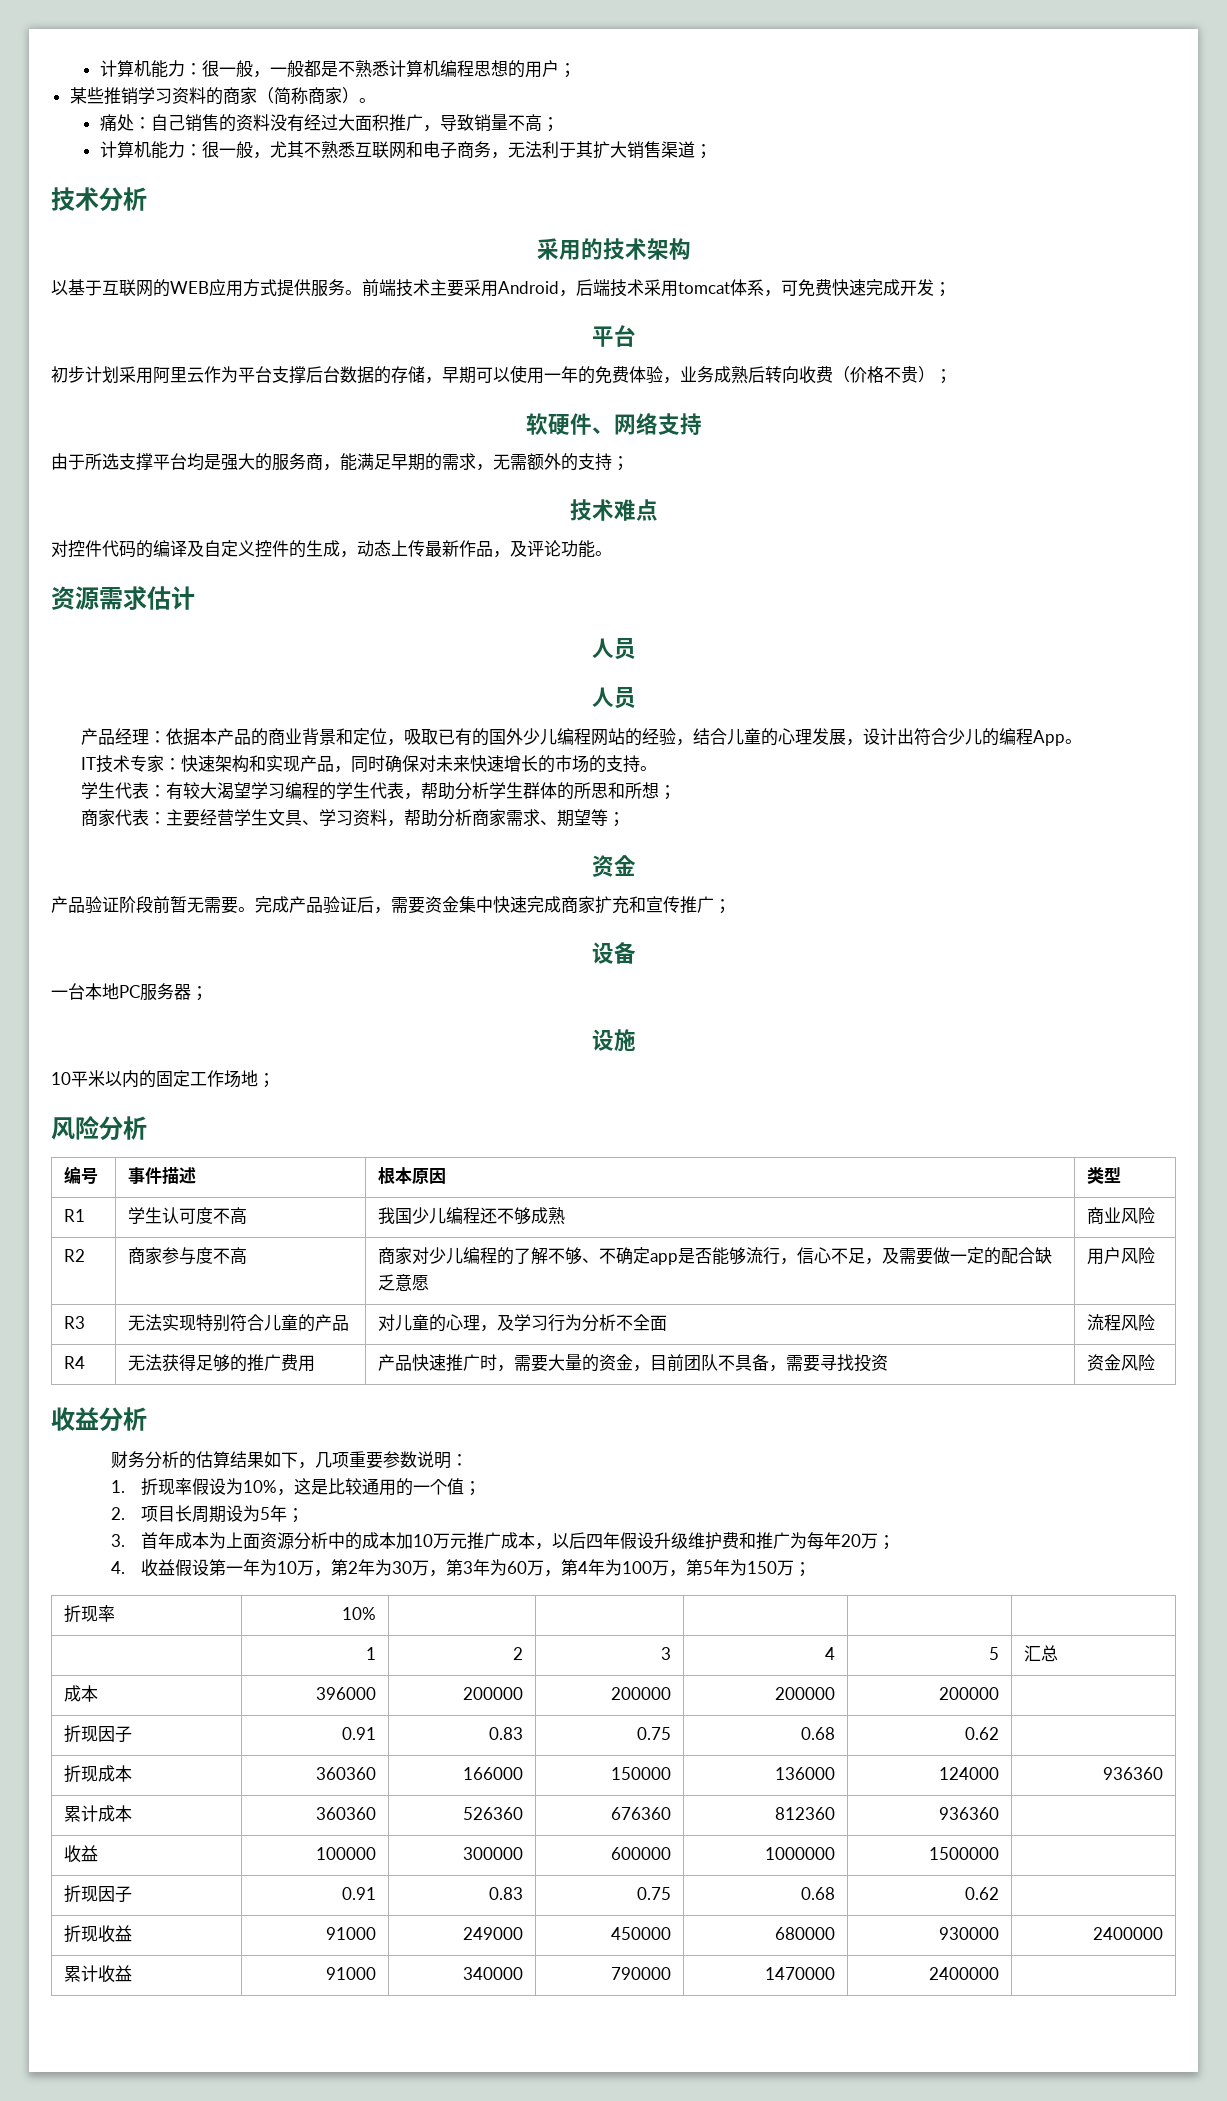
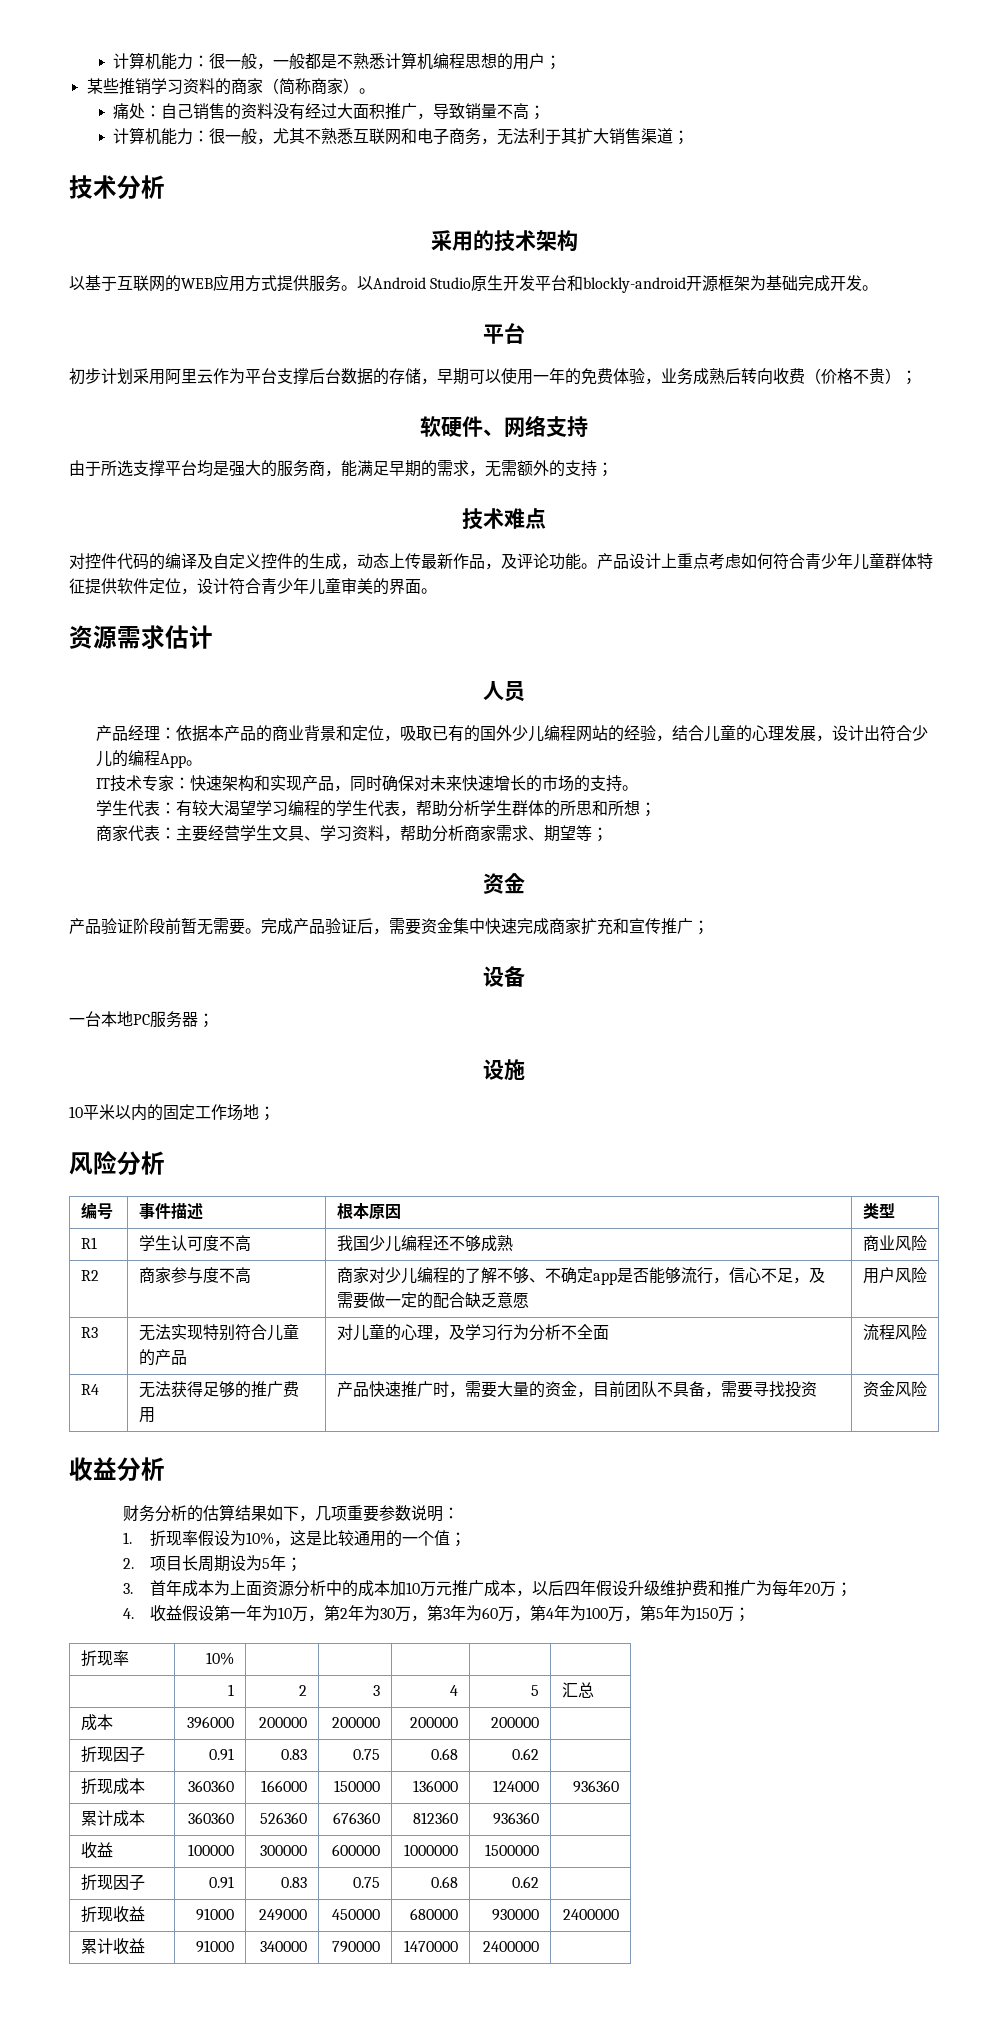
- 前端技术主要采用Android，后端技术采用tomcat体系，可免费快速完成开发；
+ 以Android Studio原生开发平台和blockly-android开源框架为基础完成开发。
+ 产品设计上重点考虑如何符合青少年儿童群体特征提供软件定位，设计符合青少年儿童审美的界面。
  资源需求估计
- 人员

